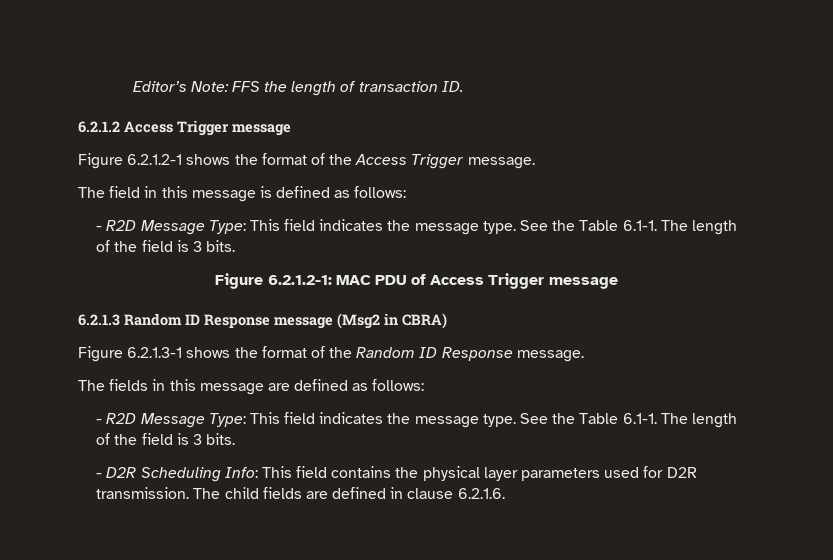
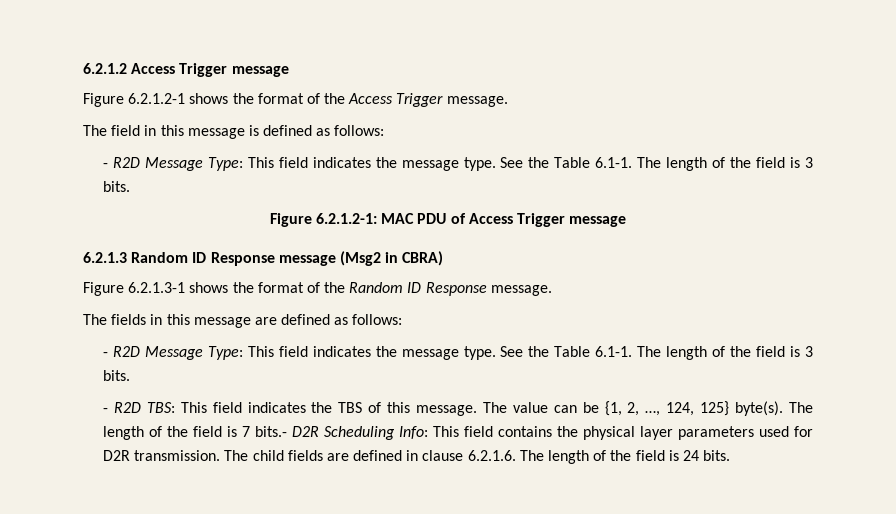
- Editor’s Note: FFS the length of transaction ID.
- - D2R Scheduling Info: This field contains the physical layer parameters used for D2R transmission.
+ - R2D TBS: This field indicates the TBS of this message. The value can be {1, 2, …, 124, 125} byte(s). The length of the field is 7 bits.- D2R Scheduling Info: This field contains the physical layer parameters used for D2R transmission.
- The child fields are defined in clause 6.2.1.6.
+ The child fields are defined in clause 6.2.1.6. The length of the field is 24 bits.

